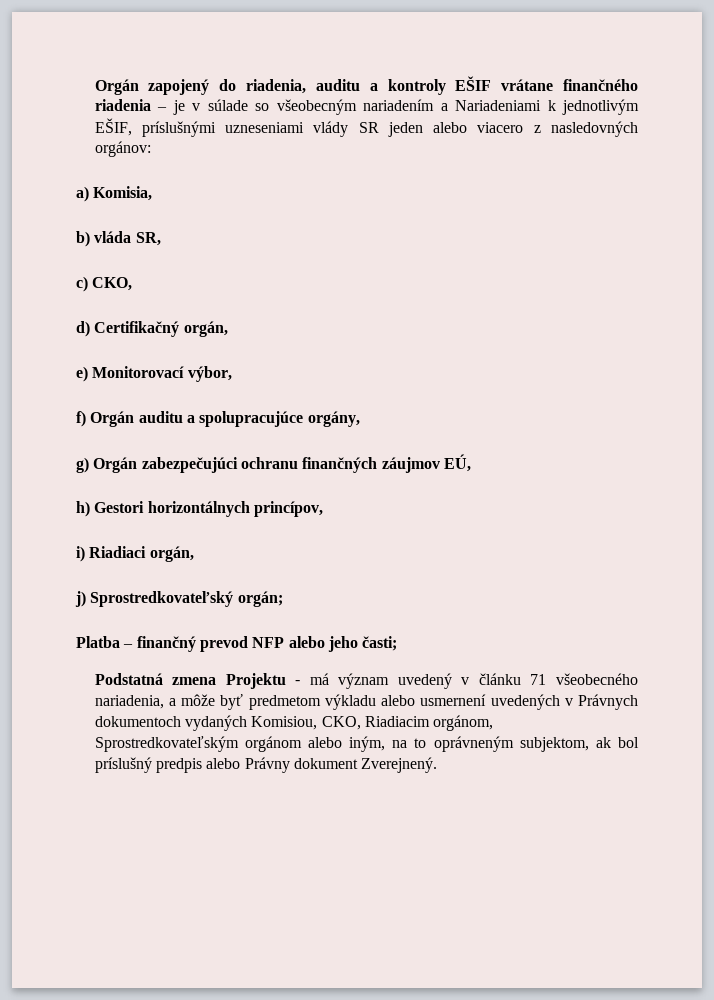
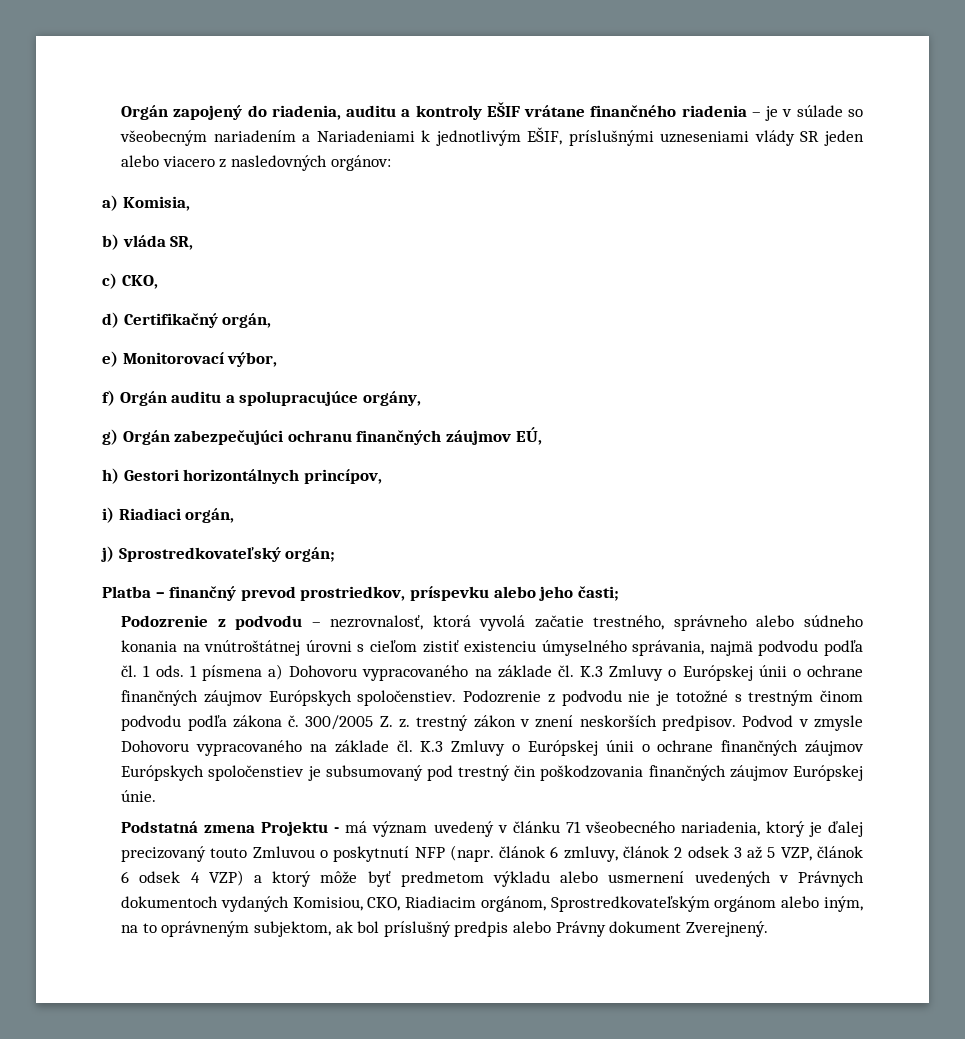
- Platba – finančný prevod NFP alebo jeho časti;
+ Platba – finančný prevod prostriedkov, príspevku alebo jeho časti;
+ Podozrenie z podvodu – nezrovnalosť, ktorá vyvolá začatie trestného, správneho alebo súdneho konania na vnútroštátnej úrovni s cieľom zistiť existenciu úmyselného správania, najmä podvodu podľa čl. 1 ods. 1 písmena a) Dohovoru vypracovaného na základe čl. K.3 Zmluvy o Európskej únii o ochrane finančných záujmov Európskych spoločenstiev. Podozrenie z podvodu nie je totožné s trestným činom podvodu podľa zákona č. 300/2005 Z. z. trestný zákon v znení neskorších predpisov. Podvod v zmysle Dohovoru vypracovaného na základe čl. K.3 Zmluvy o Európskej únii o ochrane finančných záujmov Európskych spoločenstiev je subsumovaný pod trestný čin poškodzovania finančných záujmov Európskej únie.
- Podstatná zmena Projektu - má význam uvedený v článku 71 všeobecného nariadenia, a môže byť predmetom výkladu alebo usmernení uvedených v Právnych dokumentoch vydaných Komisiou, CKO, Riadiacim orgánom, Sprostredkovateľským orgánom alebo iným, na to oprávneným subjektom, ak bol príslušný predpis alebo Právny dokument Zverejnený.
+ Podstatná zmena Projektu - má význam uvedený v článku 71 všeobecného nariadenia, ktorý je ďalej precizovaný touto Zmluvou o poskytnutí NFP (napr. článok 6 zmluvy, článok 2 odsek 3 až 5 VZP, článok 6 odsek 4 VZP) a ktorý môže byť predmetom výkladu alebo usmernení uvedených v Právnych dokumentoch vydaných Komisiou, CKO, Riadiacim orgánom, Sprostredkovateľským orgánom alebo iným, na to oprávneným subjektom, ak bol príslušný predpis alebo Právny dokument Zverejnený.

